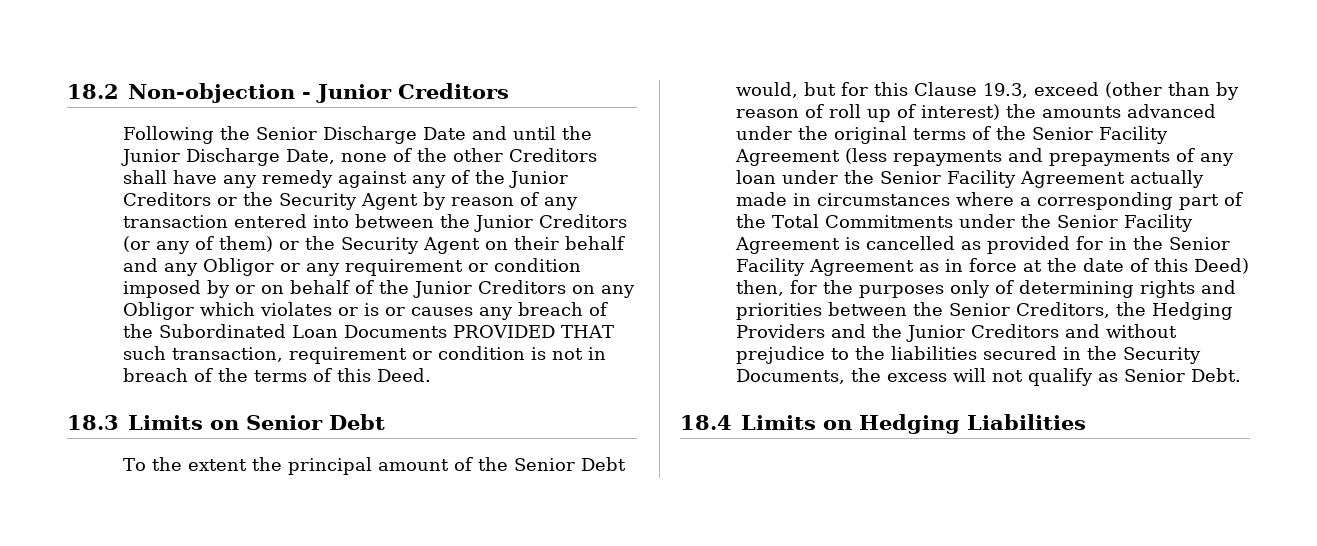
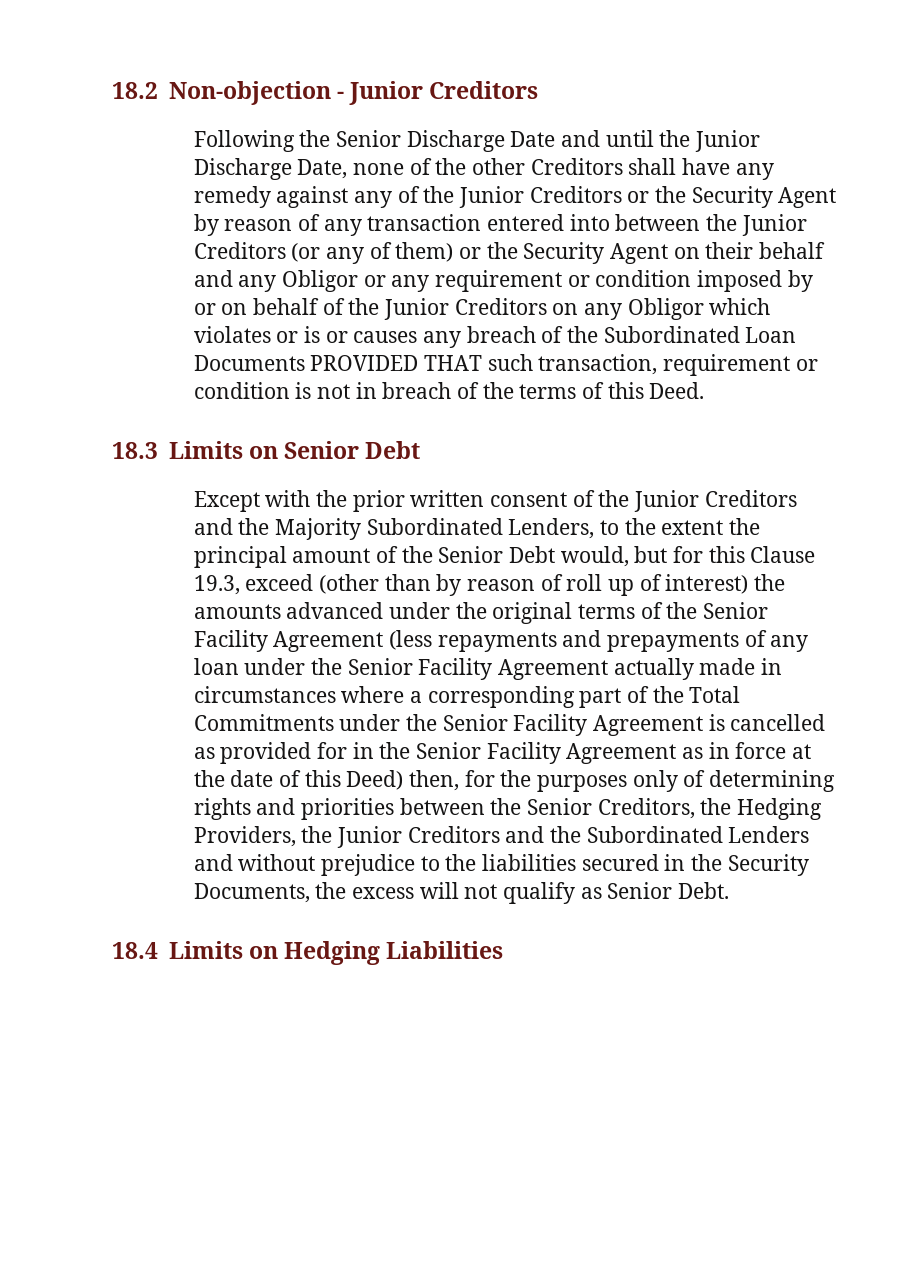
- To the extent the principal amount of the Senior Debt would, but for this Clause 19.3, exceed (other than by reason of roll up of interest) the amounts advanced under the original terms of the Senior Facility Agreement (less repayments and prepayments of any loan under the Senior Facility Agreement actually made in circumstances where a corresponding part of the Total Commitments under the Senior Facility Agreement is cancelled as provided for in the Senior Facility Agreement as in force at the date of this Deed) then, for the purposes only of determining rights and priorities between the Senior Creditors, the Hedging Providers and the Junior Creditors and without prejudice to the liabilities secured in the Security Documents, the excess will not qualify as Senior Debt.
+ Except with the prior written consent of the Junior Creditors and the Majority Subordinated Lenders, to the extent the principal amount of the Senior Debt would, but for this Clause 19.3, exceed (other than by reason of roll up of interest) the amounts advanced under the original terms of the Senior Facility Agreement (less repayments and prepayments of any loan under the Senior Facility Agreement actually made in circumstances where a corresponding part of the Total Commitments under the Senior Facility Agreement is cancelled as provided for in the Senior Facility Agreement as in force at the date of this Deed) then, for the purposes only of determining rights and priorities between the Senior Creditors, the Hedging Providers, the Junior Creditors and the Subordinated Lenders and without prejudice to the liabilities secured in the Security Documents, the excess will not qualify as Senior Debt.

